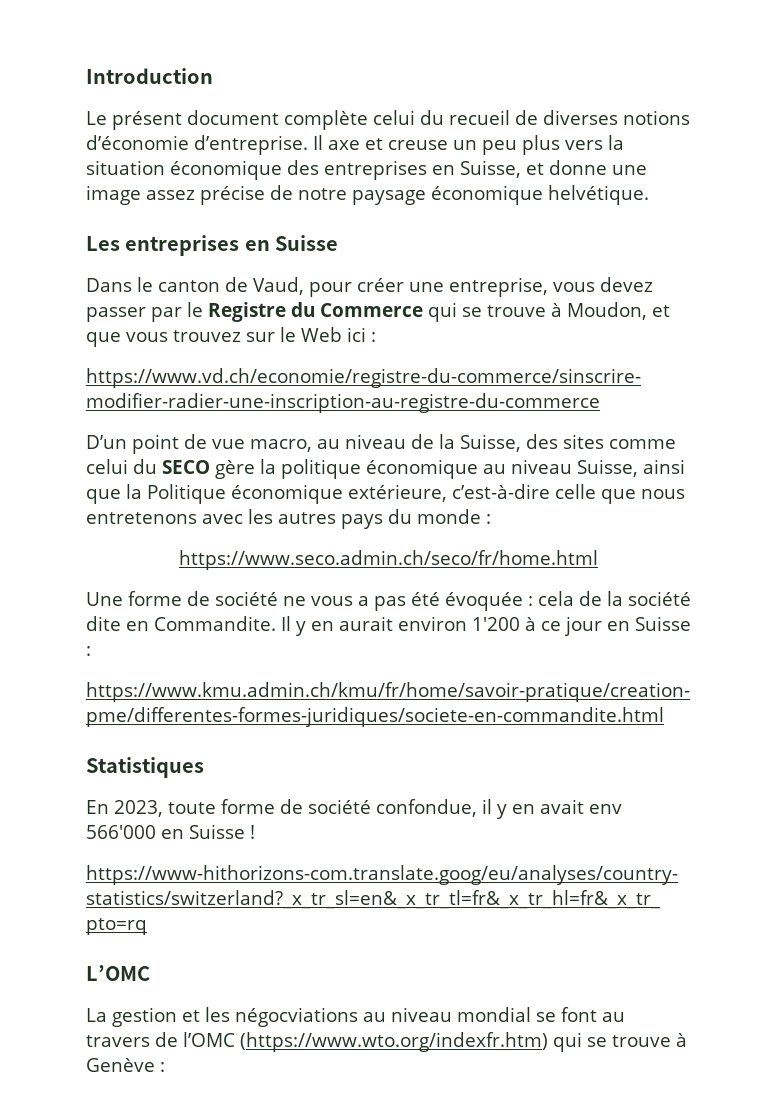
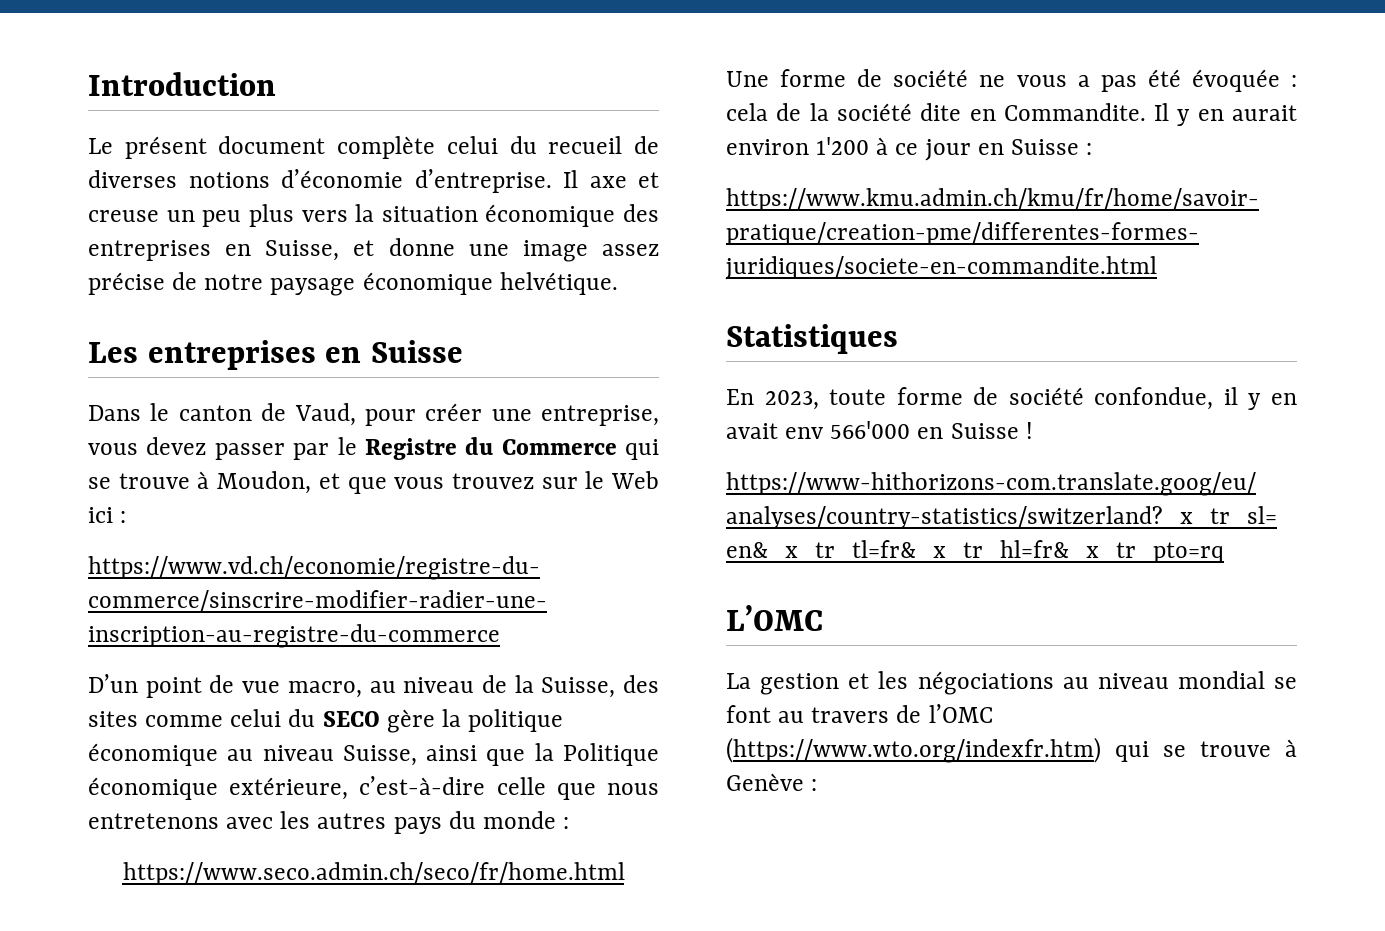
- La gestion et les négocviations au niveau mondial se font au travers de l’OMC (https://www.wto.org/indexfr.htm) qui se trouve à Genève :
+ La gestion et les négociations au niveau mondial se font au travers de l’OMC (https://www.wto.org/indexfr.htm) qui se trouve à Genève :

